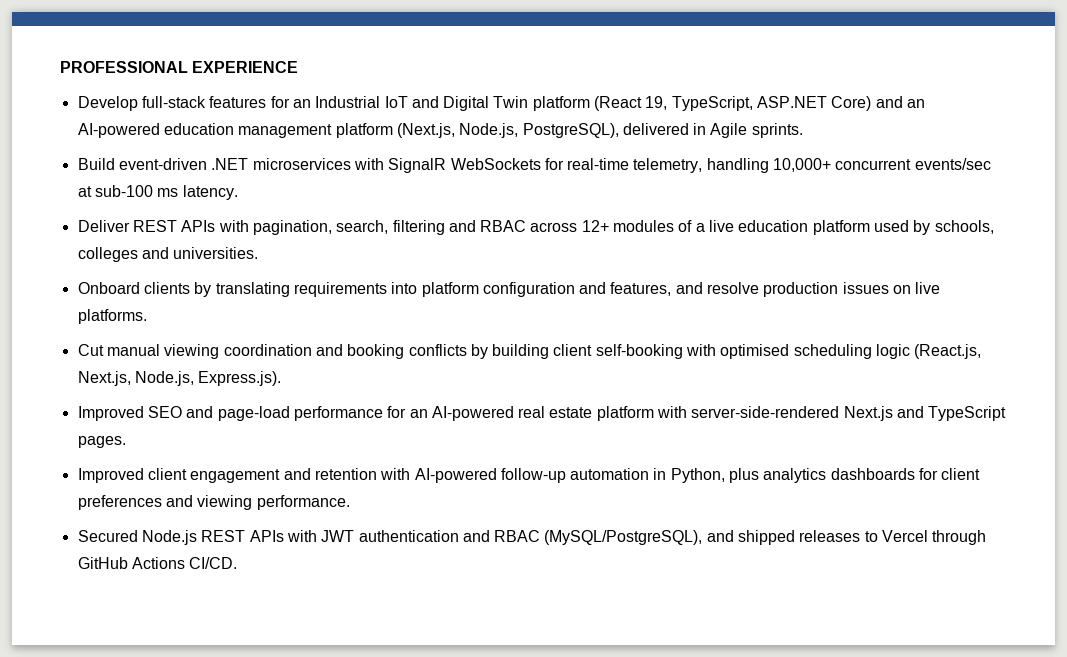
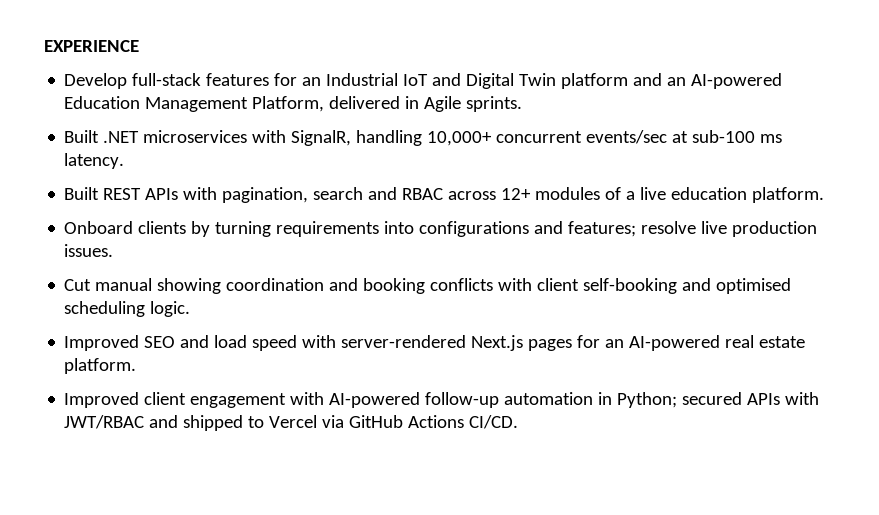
- PROFESSIONAL EXPERIENCE
+ EXPERIENCE
- Develop full-stack features for an Industrial IoT and Digital Twin platform (React 19, TypeScript, ASP.NET Core) and an AI-powered education management platform (Next.js, Node.js, PostgreSQL), delivered in Agile sprints.
+ Develop full-stack features for an Industrial IoT and Digital Twin platform and an AI-powered Education Management Platform, delivered in Agile sprints.
- Build event-driven .NET microservices with SignalR WebSockets for real-time telemetry, handling 10,000+ concurrent events/sec at sub-100 ms latency.
+ Built .NET microservices with SignalR, handling 10,000+ concurrent events/sec at sub-100 ms latency.
- Deliver REST APIs with pagination, search, filtering and RBAC across 12+ modules of a live education platform used by schools, colleges and universities.
+ Built REST APIs with pagination, search and RBAC across 12+ modules of a live education platform.
- Onboard clients by translating requirements into platform configuration and features, and resolve production issues on live platforms.
+ Onboard clients by turning requirements into configurations and features; resolve live production issues.
- Cut manual viewing coordination and booking conflicts by building client self-booking with optimised scheduling logic (React.js, Next.js, Node.js, Express.js).
- Improved SEO and page-load performance for an AI-powered real estate platform with server-side-rendered Next.js and TypeScript pages.
+ Cut manual showing coordination and booking conflicts with client self-booking and optimised scheduling logic.
+ Improved SEO and load speed with server-rendered Next.js pages for an AI-powered real estate platform.
- Improved client engagement and retention with AI-powered follow-up automation in Python, plus analytics dashboards for client preferences and viewing performance.
- Secured Node.js REST APIs with JWT authentication and RBAC (MySQL/PostgreSQL), and shipped releases to Vercel through GitHub Actions CI/CD.
+ Improved client engagement with AI-powered follow-up automation in Python; secured APIs with JWT/RBAC and shipped to Vercel via GitHub Actions CI/CD.

